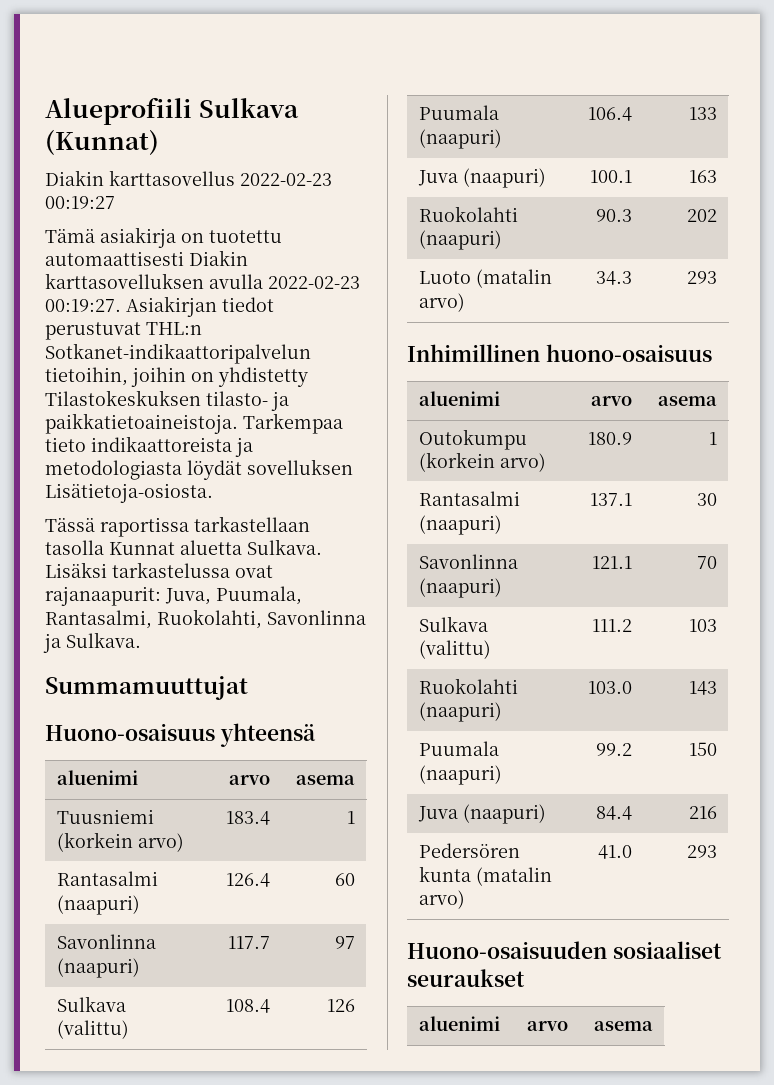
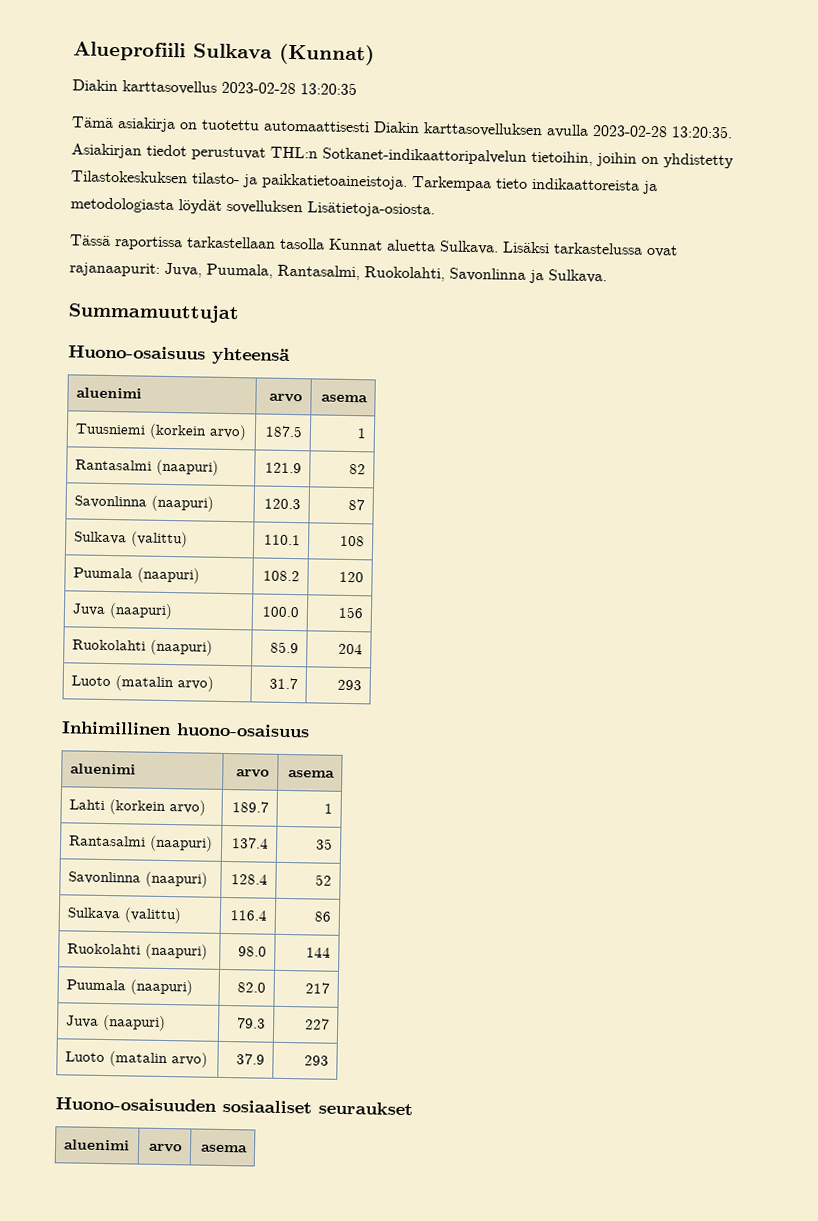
- Diakin karttasovellus 2022-02-23 00:19:27
+ Diakin karttasovellus 2023-02-28 13:20:35
- Tämä asiakirja on tuotettu automaattisesti Diakin karttasovelluksen avulla 2022-02-23 00:19:27.
+ Tämä asiakirja on tuotettu automaattisesti Diakin karttasovelluksen avulla 2023-02-28 13:20:35.
- Tuusniemi (korkein arvo) | 183.4 | 1
- Rantasalmi (naapuri) | 126.4 | 60
- Savonlinna (naapuri) | 117.7 | 97
- Sulkava (valittu) | 108.4 | 126
- Puumala (naapuri) | 106.4 | 133
- Juva (naapuri) | 100.1 | 163
- Ruokolahti (naapuri) | 90.3 | 202
- Luoto (matalin arvo) | 34.3 | 293
+ Tuusniemi (korkein arvo) | 187.5 | 1
+ Rantasalmi (naapuri) | 121.9 | 82
+ Savonlinna (naapuri) | 120.3 | 87
+ Sulkava (valittu) | 110.1 | 108
+ Puumala (naapuri) | 108.2 | 120
+ Juva (naapuri) | 100.0 | 156
+ Ruokolahti (naapuri) | 85.9 | 204
+ Luoto (matalin arvo) | 31.7 | 293
- Outokumpu (korkein arvo) | 180.9 | 1
- Rantasalmi (naapuri) | 137.1 | 30
- Savonlinna (naapuri) | 121.1 | 70
- Sulkava (valittu) | 111.2 | 103
- Ruokolahti (naapuri) | 103.0 | 143
- Puumala (naapuri) | 99.2 | 150
- Juva (naapuri) | 84.4 | 216
- Pedersören kunta (matalin arvo) | 41.0 | 293
+ Lahti (korkein arvo) | 189.7 | 1
+ Rantasalmi (naapuri) | 137.4 | 35
+ Savonlinna (naapuri) | 128.4 | 52
+ Sulkava (valittu) | 116.4 | 86
+ Ruokolahti (naapuri) | 98.0 | 144
+ Puumala (naapuri) | 82.0 | 217
+ Juva (naapuri) | 79.3 | 227
+ Luoto (matalin arvo) | 37.9 | 293

